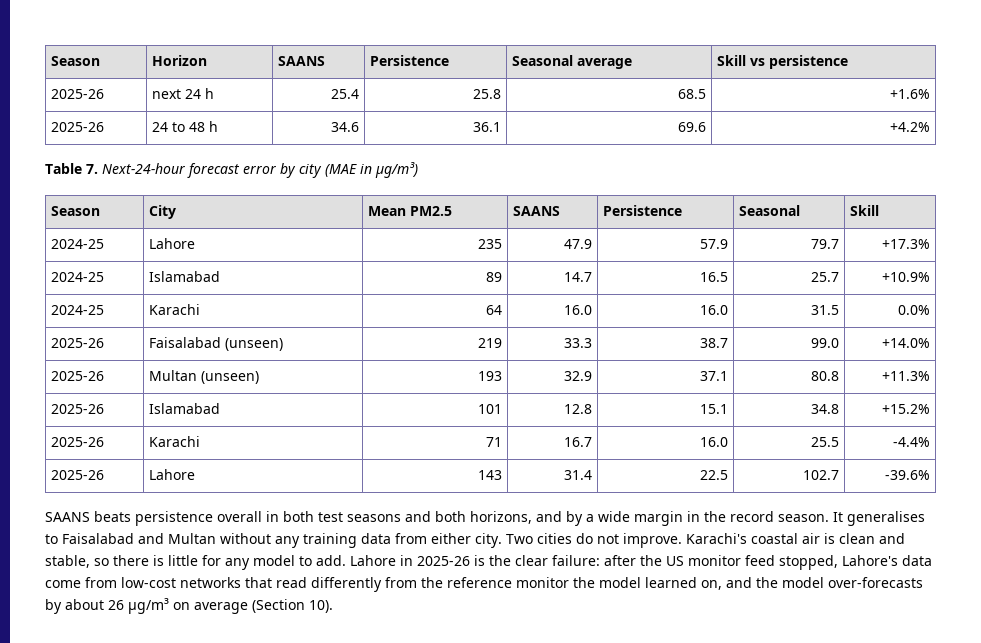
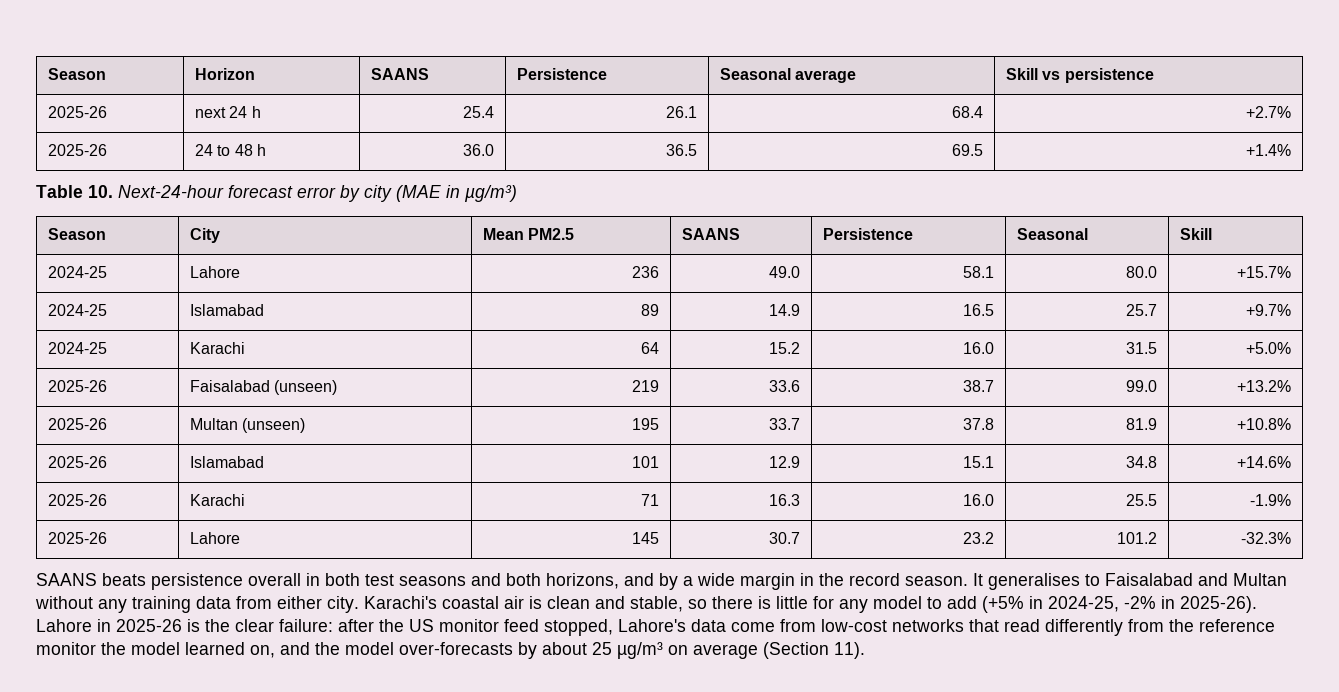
- 2025-26 | next 24 h | 25.4 | 25.8 | 68.5 | +1.6%
+ 2025-26 | next 24 h | 25.4 | 26.1 | 68.4 | +2.7%
- 2025-26 | 24 to 48 h | 34.6 | 36.1 | 69.6 | +4.2%
+ 2025-26 | 24 to 48 h | 36.0 | 36.5 | 69.5 | +1.4%
- Table 7. Next-24-hour forecast error by city (MAE in µg/m³)
+ Table 10. Next-24-hour forecast error by city (MAE in µg/m³)
- 2024-25 | Lahore | 235 | 47.9 | 57.9 | 79.7 | +17.3%
+ 2024-25 | Lahore | 236 | 49.0 | 58.1 | 80.0 | +15.7%
- 2024-25 | Islamabad | 89 | 14.7 | 16.5 | 25.7 | +10.9%
+ 2024-25 | Islamabad | 89 | 14.9 | 16.5 | 25.7 | +9.7%
- 2024-25 | Karachi | 64 | 16.0 | 16.0 | 31.5 | 0.0%
+ 2024-25 | Karachi | 64 | 15.2 | 16.0 | 31.5 | +5.0%
- 2025-26 | Faisalabad (unseen) | 219 | 33.3 | 38.7 | 99.0 | +14.0%
+ 2025-26 | Faisalabad (unseen) | 219 | 33.6 | 38.7 | 99.0 | +13.2%
- 2025-26 | Multan (unseen) | 193 | 32.9 | 37.1 | 80.8 | +11.3%
+ 2025-26 | Multan (unseen) | 195 | 33.7 | 37.8 | 81.9 | +10.8%
- 2025-26 | Islamabad | 101 | 12.8 | 15.1 | 34.8 | +15.2%
+ 2025-26 | Islamabad | 101 | 12.9 | 15.1 | 34.8 | +14.6%
- 2025-26 | Karachi | 71 | 16.7 | 16.0 | 25.5 | -4.4%
+ 2025-26 | Karachi | 71 | 16.3 | 16.0 | 25.5 | -1.9%
- 2025-26 | Lahore | 143 | 31.4 | 22.5 | 102.7 | -39.6%
+ 2025-26 | Lahore | 145 | 30.7 | 23.2 | 101.2 | -32.3%
- Two cities do not improve.
- Karachi's coastal air is clean and stable, so there is little for any model to add.
+ Karachi's coastal air is clean and stable, so there is little for any model to add (+5% in 2024-25, -2% in 2025-26).
- Lahore in 2025-26 is the clear failure: after the US monitor feed stopped, Lahore's data come from low-cost networks that read differently from the reference monitor the model learned on, and the model over-forecasts by about 26 µg/m³ on average (Section 10).
+ Lahore in 2025-26 is the clear failure: after the US monitor feed stopped, Lahore's data come from low-cost networks that read differently from the reference monitor the model learned on, and the model over-forecasts by about 25 µg/m³ on average (Section 11).

